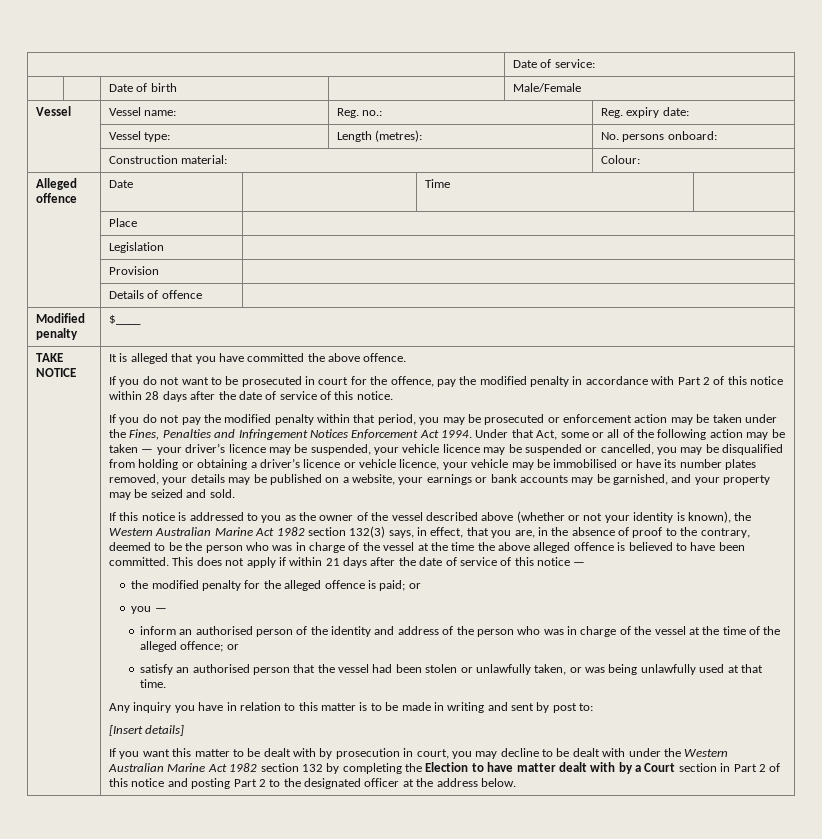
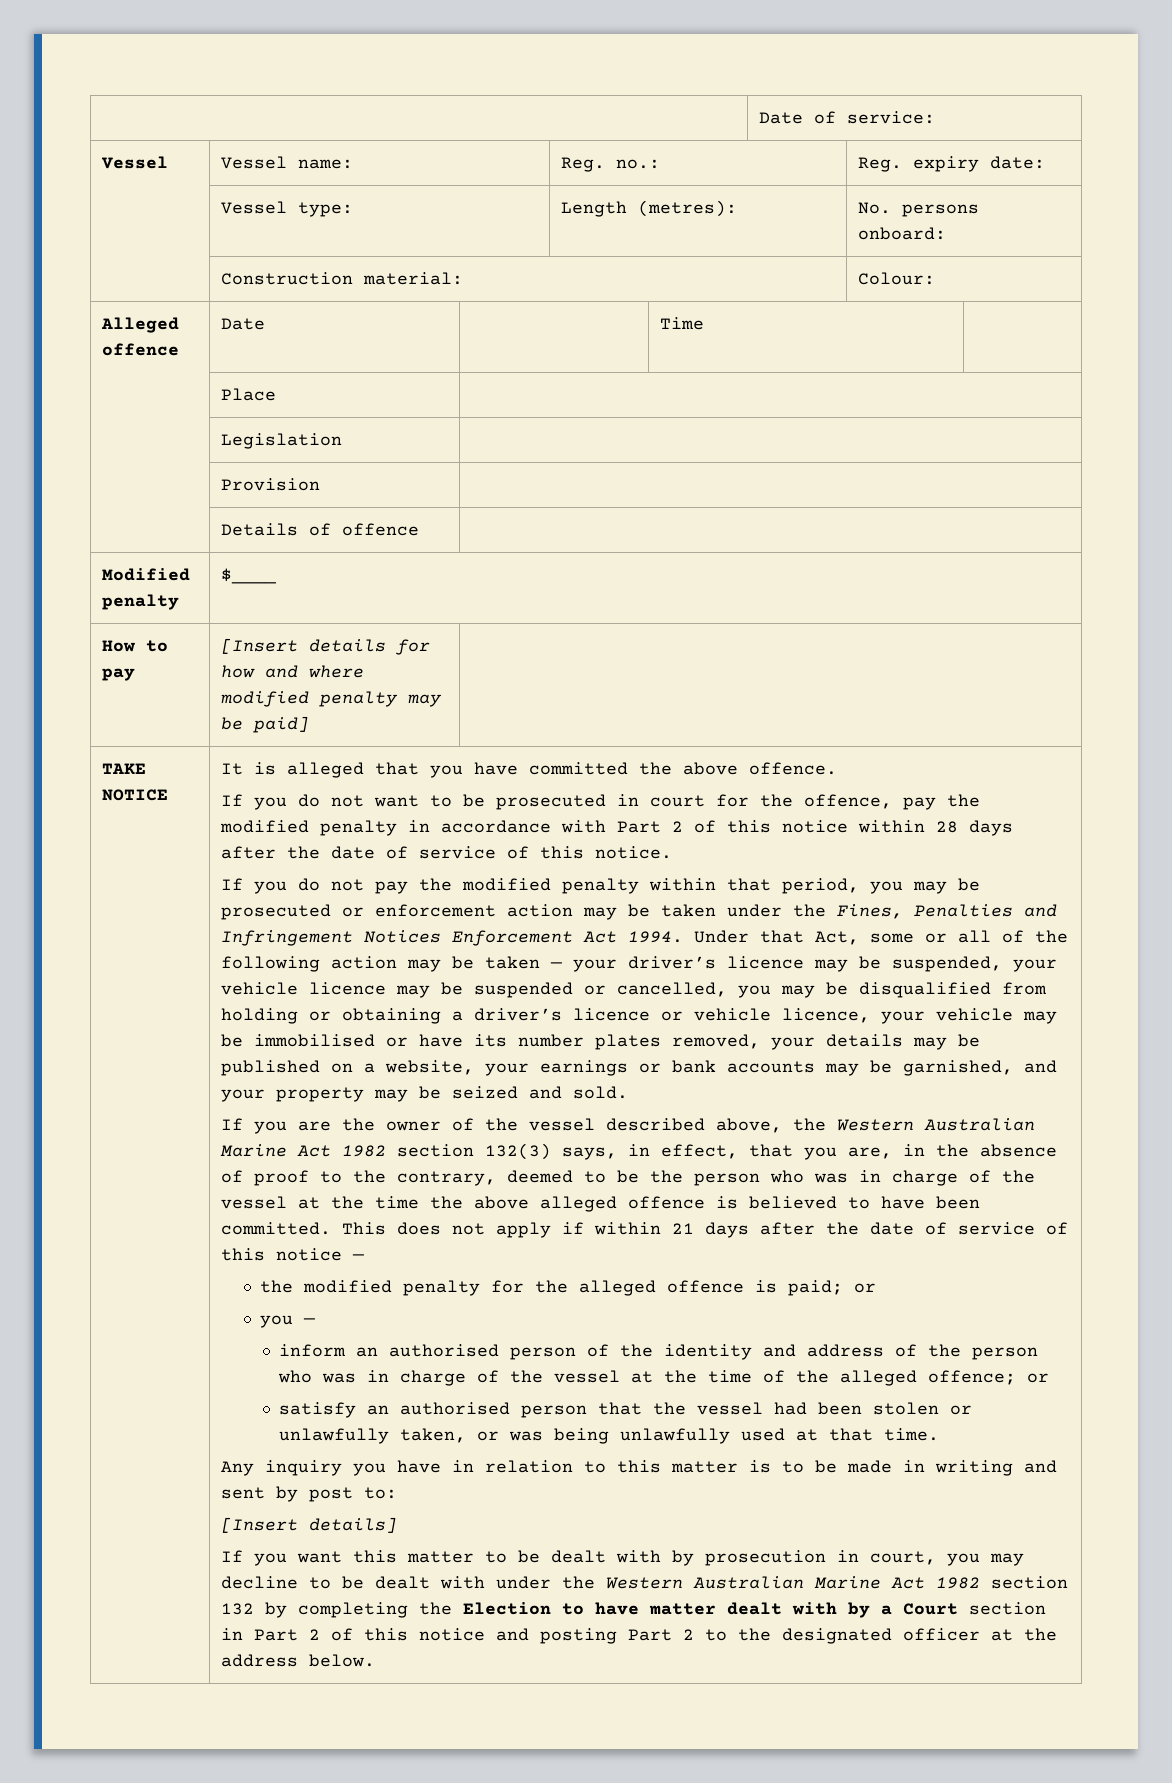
- | | Date of birth | | Male/Female
+ How to pay | [Insert details for how and where modified penalty may be paid] |
- If this notice is addressed to you as the owner of the vessel described above (whether or not your identity is known), the Western Australian Marine Act 1982 section 132(3) says, in effect, that you are, in the absence of proof to the contrary, deemed to be the person who was in charge of the vessel at the time the above alleged offence is believed to have been committed.
+ If you are the owner of the vessel described above, the Western Australian Marine Act 1982 section 132(3) says, in effect, that you are, in the absence of proof to the contrary, deemed to be the person who was in charge of the vessel at the time the above alleged offence is believed to have been committed.

